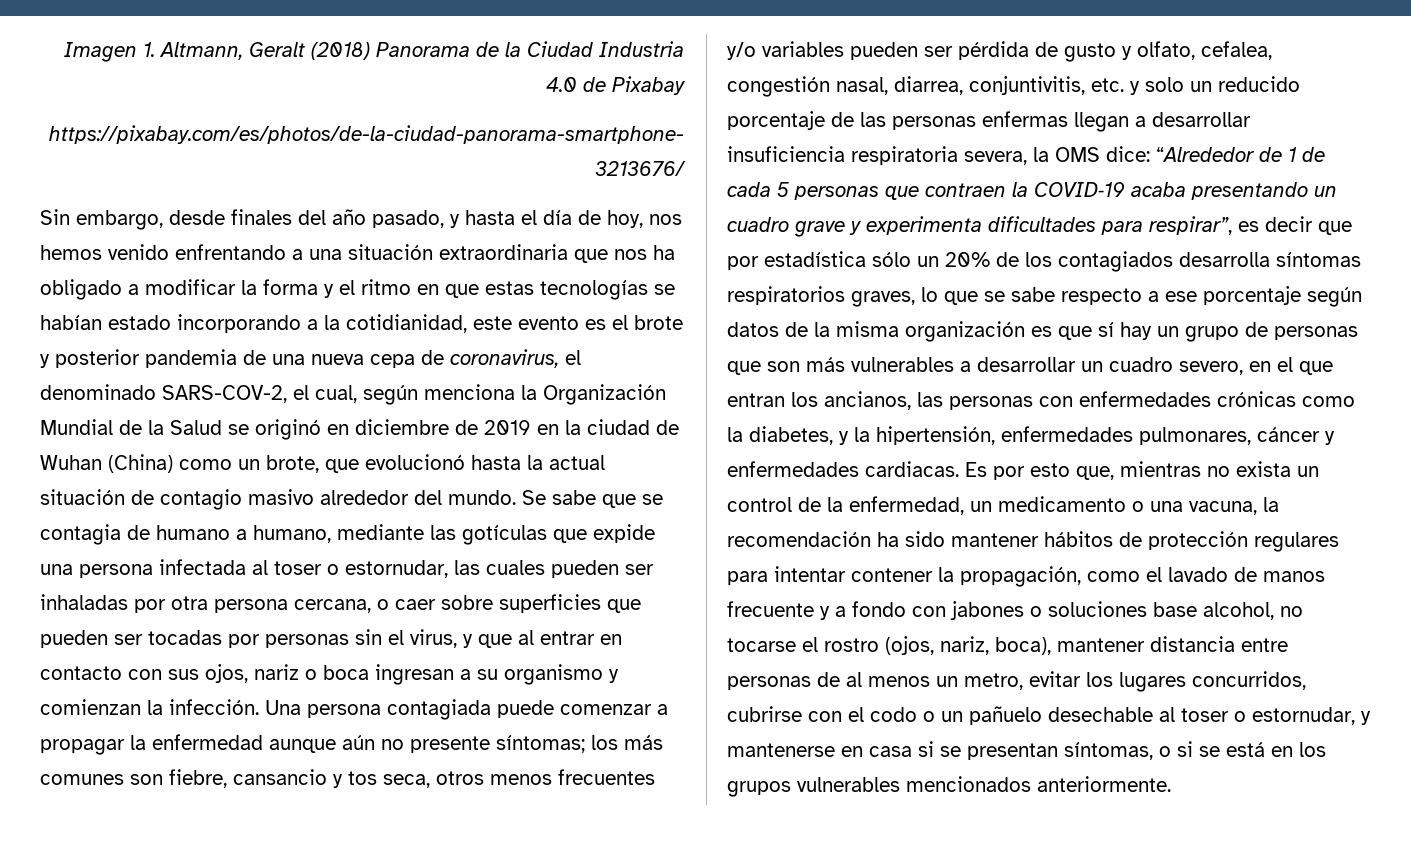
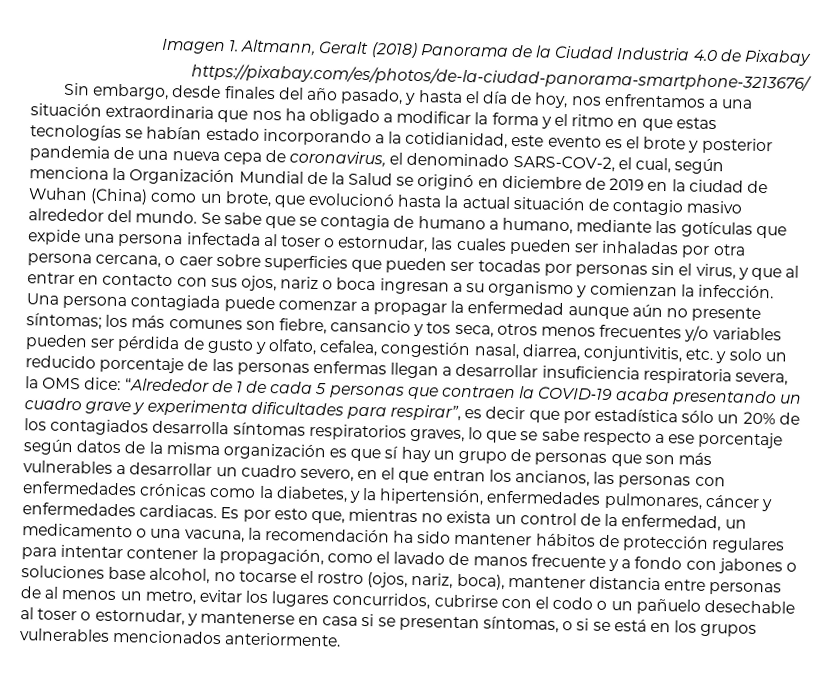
- Sin embargo, desde finales del año pasado, y hasta el día de hoy, nos hemos venido enfrentando a una situación extraordinaria que nos ha obligado a modificar la forma y el ritmo en que estas tecnologías se habían estado incorporando a la cotidianidad, este evento es el brote y posterior pandemia de una nueva cepa de coronavirus, el denominado SARS-COV-2, el cual, según menciona la Organización Mundial de la Salud se originó en diciembre de 2019 en la ciudad de Wuhan (China) como un brote, que evolucionó hasta la actual situación de contagio masivo alrededor del mundo.
+ Sin embargo, desde finales del año pasado, y hasta el día de hoy, nos enfrentamos a una situación extraordinaria que nos ha obligado a modificar la forma y el ritmo en que estas tecnologías se habían estado incorporando a la cotidianidad, este evento es el brote y posterior pandemia de una nueva cepa de coronavirus, el denominado SARS-COV-2, el cual, según menciona la Organización Mundial de la Salud se originó en diciembre de 2019 en la ciudad de Wuhan (China) como un brote, que evolucionó hasta la actual situación de contagio masivo alrededor del mundo.

